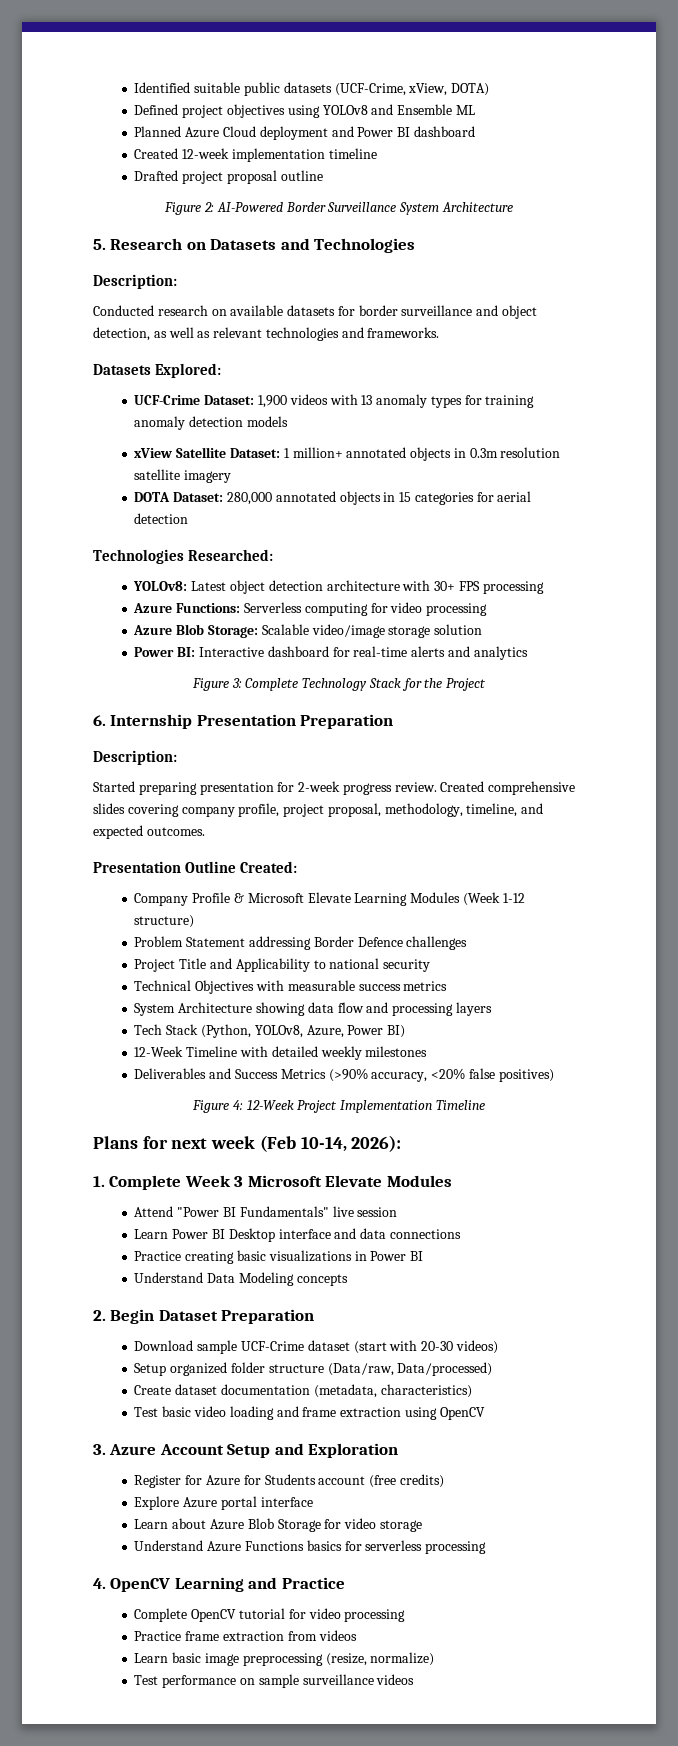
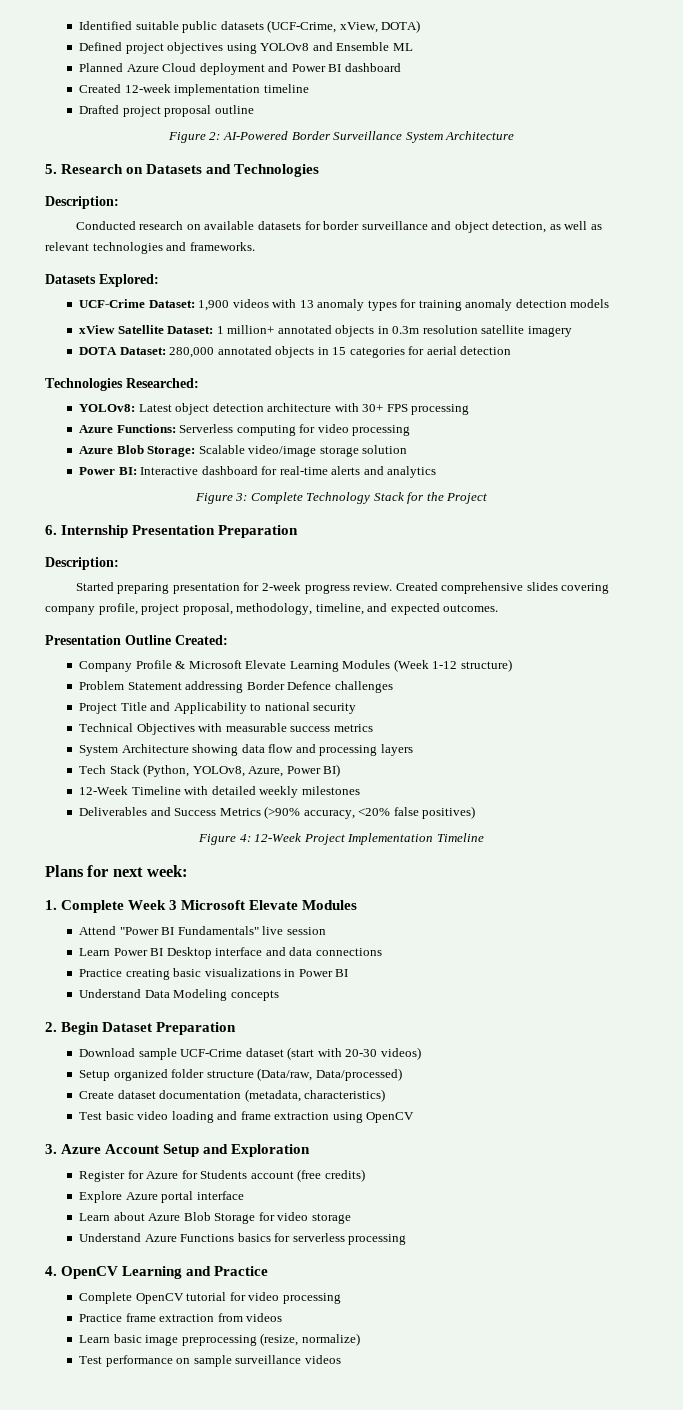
- Plans for next week (Feb 10-14, 2026):
+ Plans for next week:

